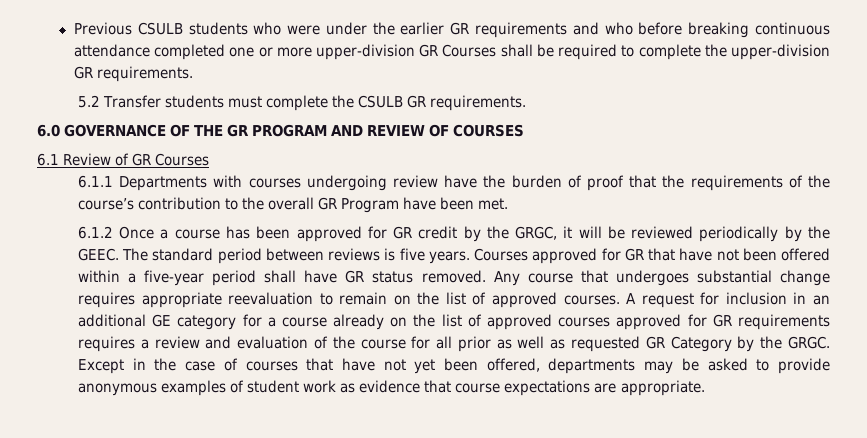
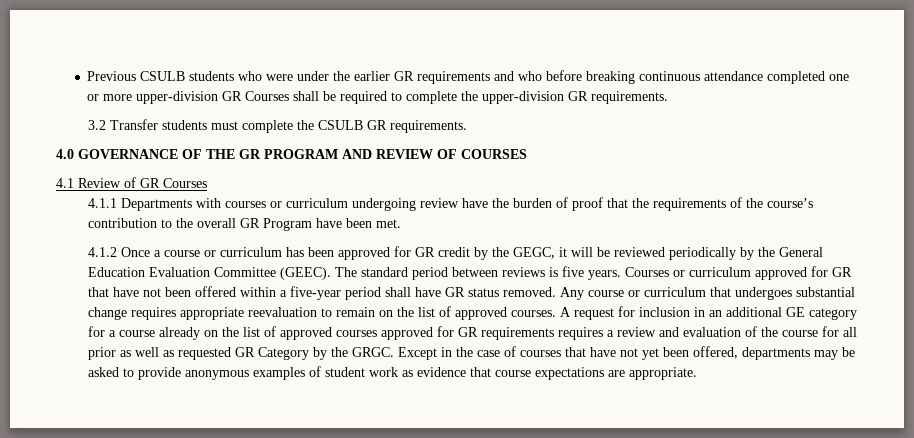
- 5.2 Transfer students must complete the CSULB GR requirements.
+ 3.2 Transfer students must complete the CSULB GR requirements.
- 6.0 GOVERNANCE OF THE GR PROGRAM AND REVIEW OF COURSES
+ 4.0 GOVERNANCE OF THE GR PROGRAM AND REVIEW OF COURSES
- 6.1 Review of GR Courses
+ 4.1 Review of GR Courses
- 6.1.1 Departments with courses undergoing review have the burden of proof that the requirements of the course’s contribution to the overall GR Program have been met.
+ 4.1.1 Departments with courses or curriculum undergoing review have the burden of proof that the requirements of the course’s contribution to the overall GR Program have been met.
- 6.1.2 Once a course has been approved for GR credit by the GRGC, it will be reviewed periodically by the GEEC.
+ 4.1.2 Once a course or curriculum has been approved for GR credit by the GEGC, it will be reviewed periodically by the General Education Evaluation Committee (GEEC).
- Courses approved for GR that have not been offered within a five-year period shall have GR status removed.
+ Courses or curriculum approved for GR that have not been offered within a five-year period shall have GR status removed.
- Any course that undergoes substantial change requires appropriate reevaluation to remain on the list of approved courses.
+ Any course or curriculum that undergoes substantial change requires appropriate reevaluation to remain on the list of approved courses.

